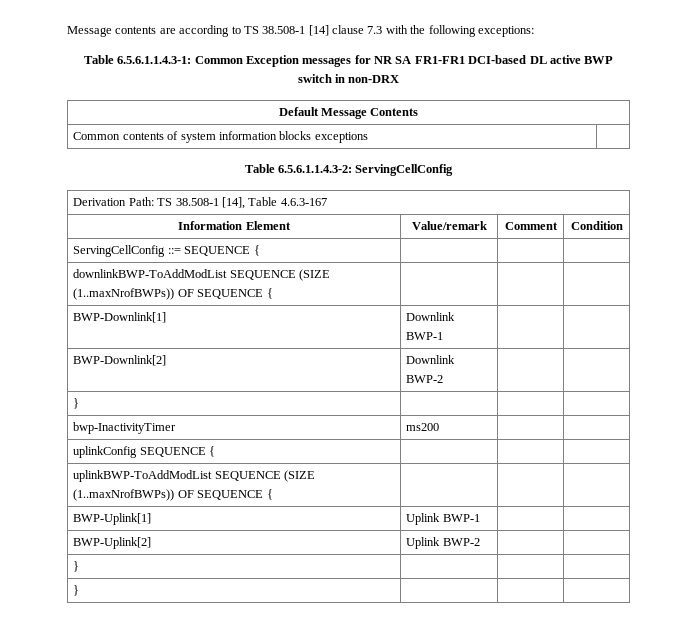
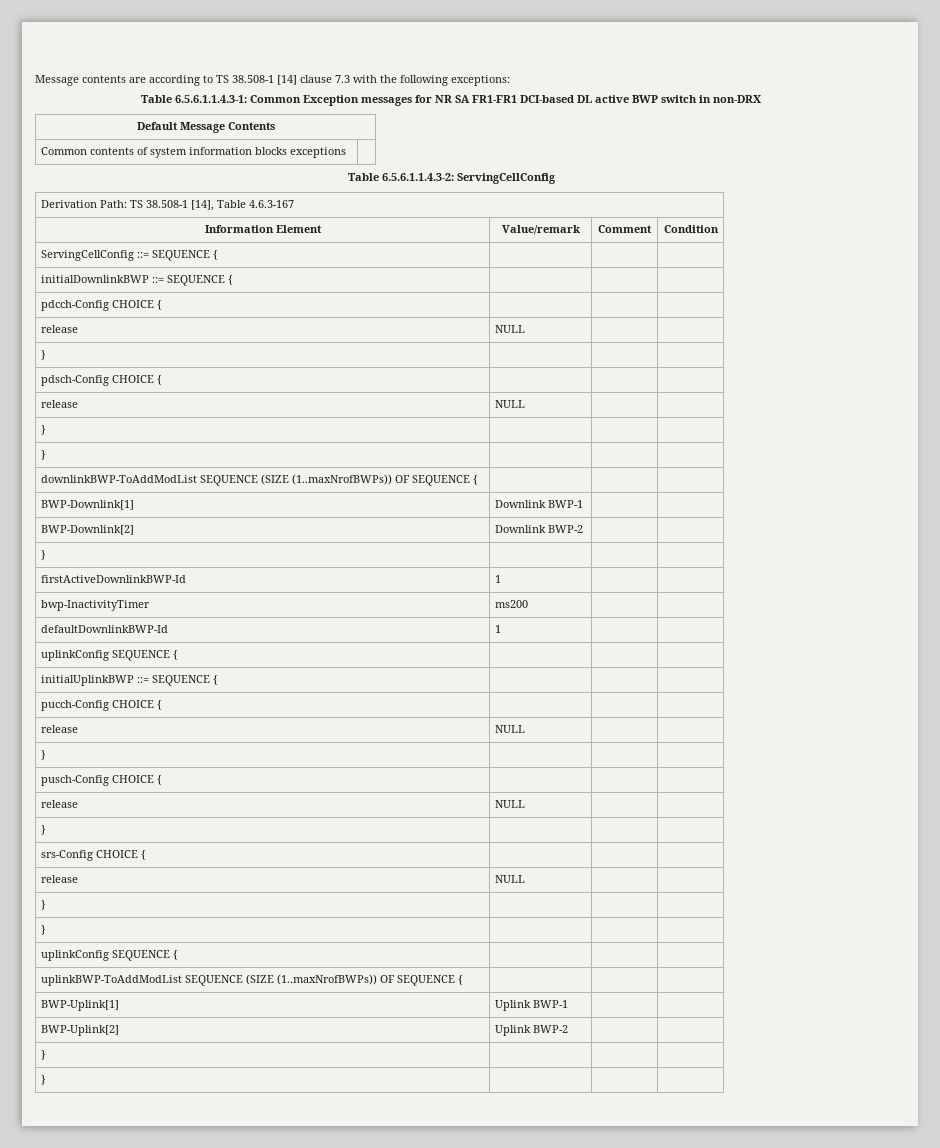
+ initialDownlinkBWP ::= SEQUENCE { | | |
+ pdcch-Config CHOICE { | | |
+ release | NULL | |
+ } | | |
+ pdsch-Config CHOICE { | | |
+ release | NULL | |
+ } | | |
+ } | | |
+ firstActiveDownlinkBWP-Id | 1 | |
+ defaultDownlinkBWP-Id | 1 | |
+ uplinkConfig SEQUENCE { | | |
+ initialUplinkBWP ::= SEQUENCE { | | |
+ pucch-Config CHOICE { | | |
+ release | NULL | |
+ } | | |
+ pusch-Config CHOICE { | | |
+ release | NULL | |
+ } | | |
+ srs-Config CHOICE { | | |
+ release | NULL | |
+ } | | |
+ } | | |

